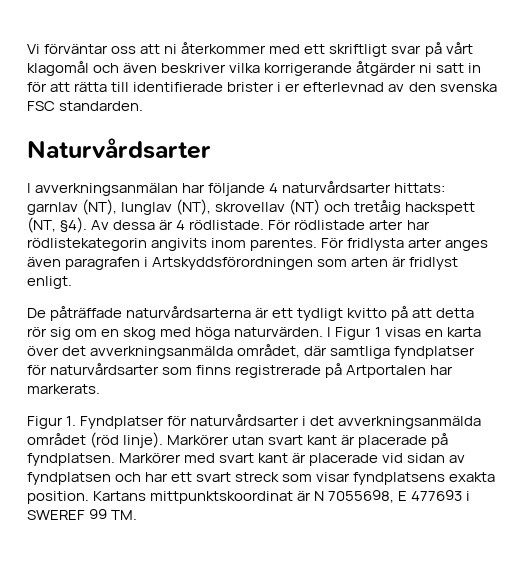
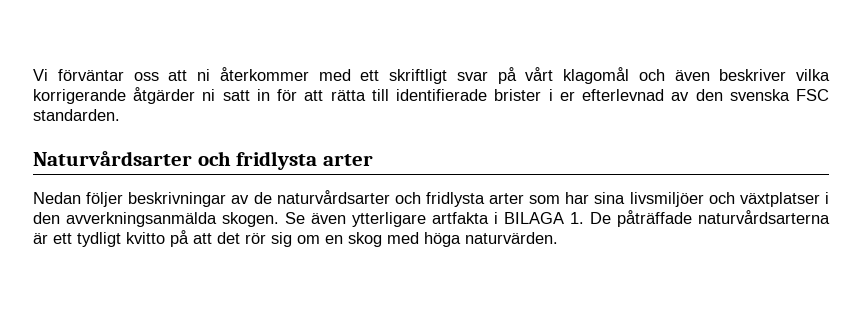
- Naturvårdsarter
- I avverkningsanmälan har följande 4 naturvårdsarter hittats: garnlav (NT), lunglav (NT), skrovellav (NT) och tretåig hackspett (NT, §4). Av dessa är 4 rödlistade. För rödlistade arter har rödlistekategorin angivits inom parentes. För fridlysta arter anges även paragrafen i Artskyddsförordningen som arten är fridlyst enligt.
- De påträffade naturvårdsarterna är ett tydligt kvitto på att detta rör sig om en skog med höga naturvärden. I Figur 1 visas en karta över det avverkningsanmälda området, där samtliga fyndplatser för naturvårdsarter som finns registrerade på Artportalen har markerats.
- Figur 1. Fyndplatser för naturvårdsarter i det avverkningsanmälda området (röd linje). Markörer utan svart kant är placerade på fyndplatsen. Markörer med svart kant är placerade vid sidan av fyndplatsen och har ett svart streck som visar fyndplatsens exakta position. Kartans mittpunktskoordinat är N 7055698, E 477693 i SWEREF 99 TM.
+ Naturvårdsarter och fridlysta arter
+ Nedan följer beskrivningar av de naturvårdsarter och fridlysta arter som har sina livsmiljöer och växtplatser i den avverkningsanmälda skogen. Se även ytterligare artfakta i BILAGA 1. De påträffade naturvårdsarterna är ett tydligt kvitto på att det rör sig om en skog med höga naturvärden.

